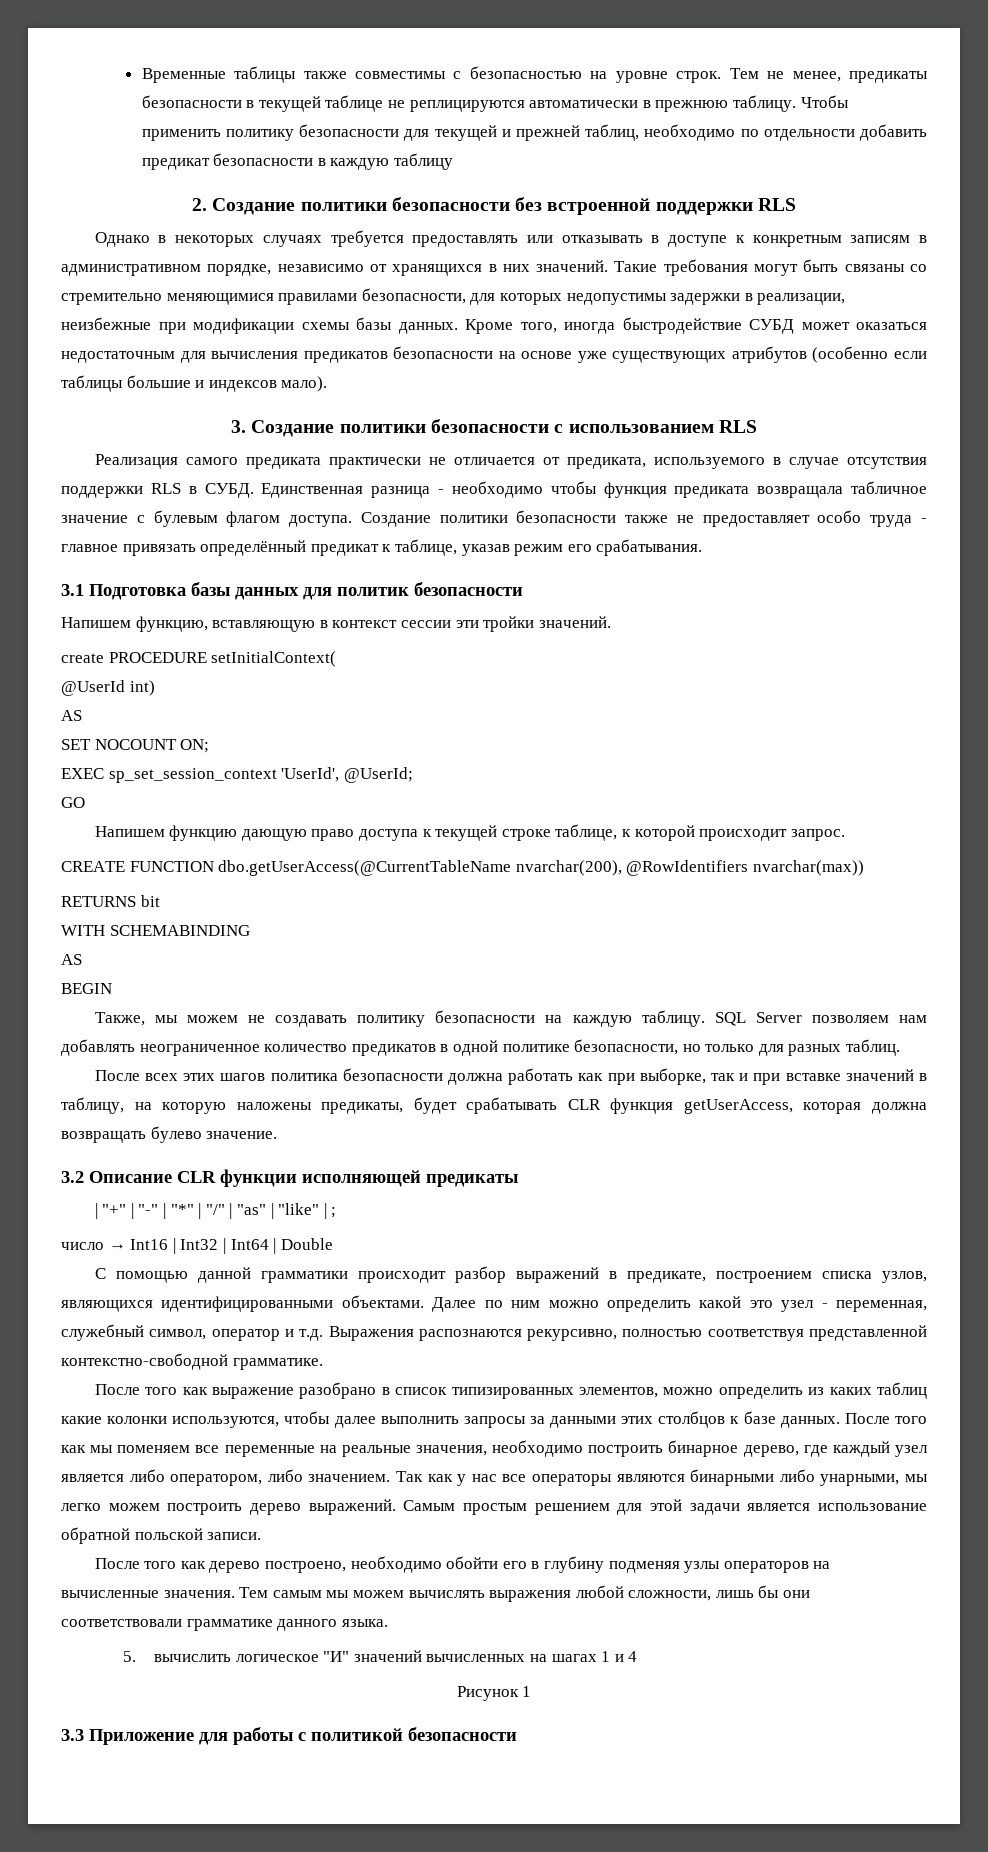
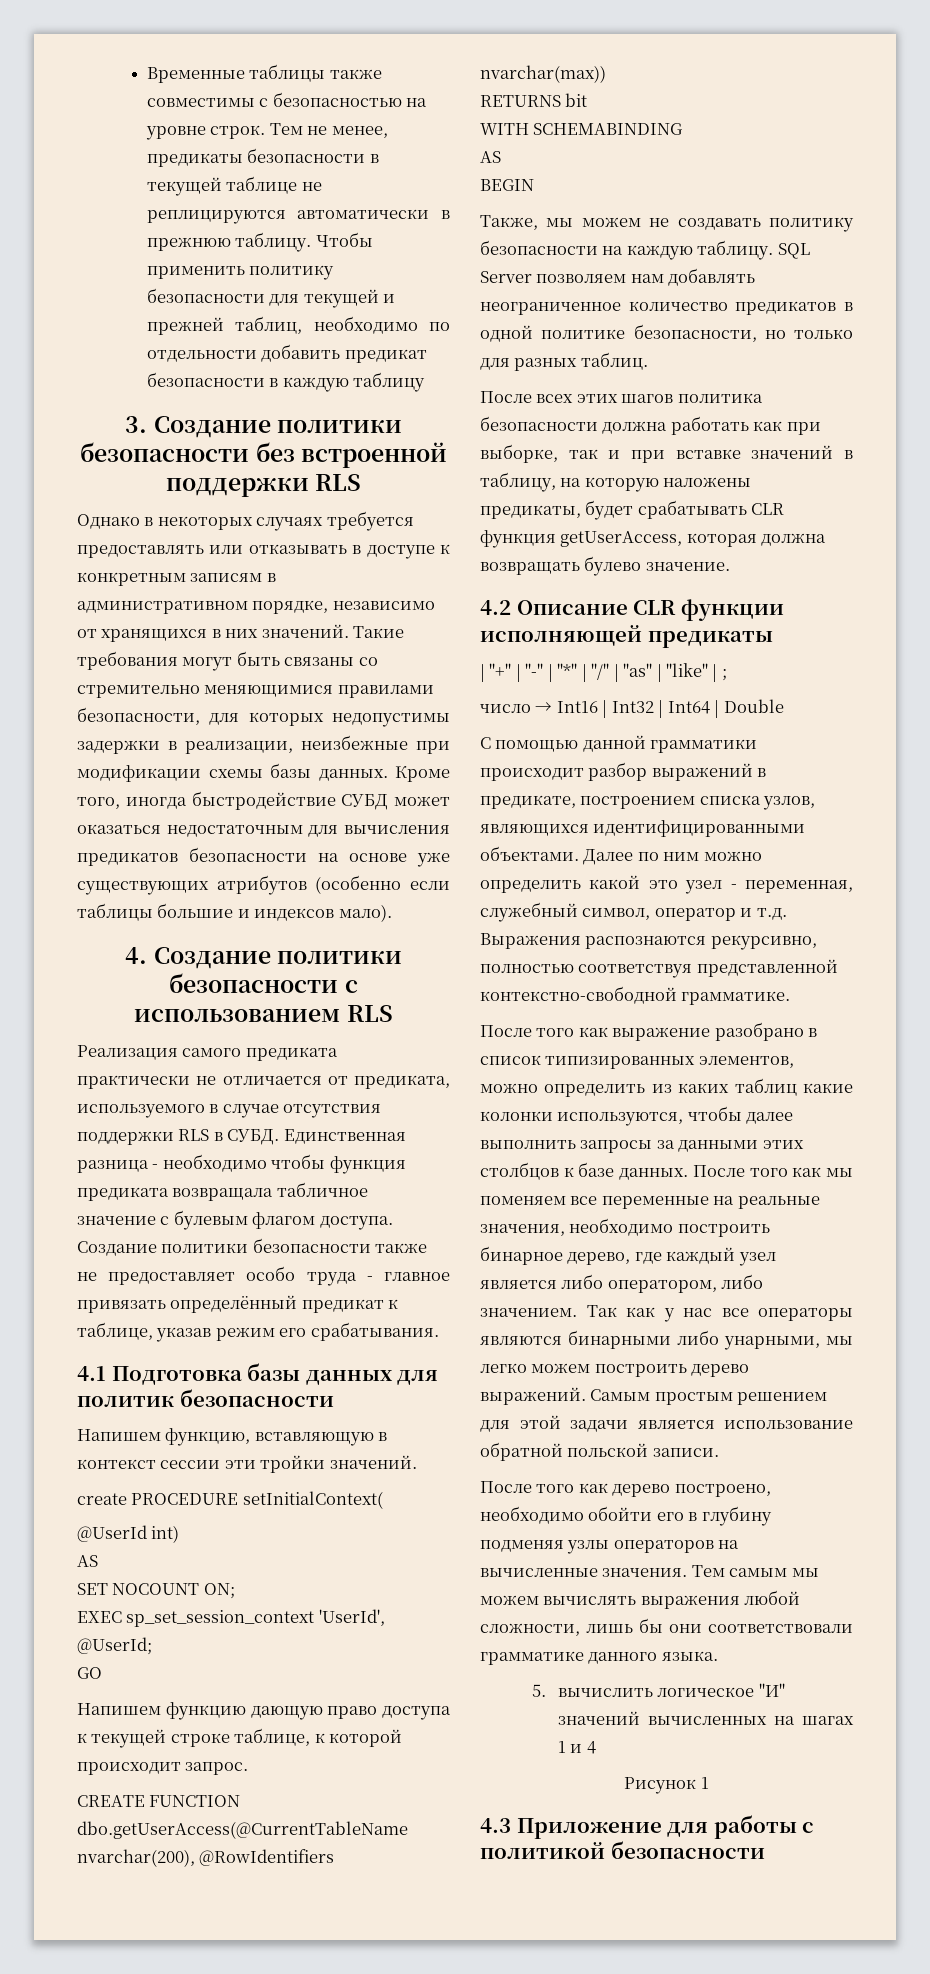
- 2. Создание политики безопасности без встроенной поддержки RLS
+ 3. Создание политики безопасности без встроенной поддержки RLS
- 3. Создание политики безопасности c использованием RLS
+ 4. Создание политики безопасности c использованием RLS
- 3.1 Подготовка базы данных для политик безопасности
+ 4.1 Подготовка базы данных для политик безопасности
- 3.2 Описание CLR функции исполняющей предикаты
+ 4.2 Описание CLR функции исполняющей предикаты
- 3.3 Приложение для работы с политикой безопасности
+ 4.3 Приложение для работы с политикой безопасности

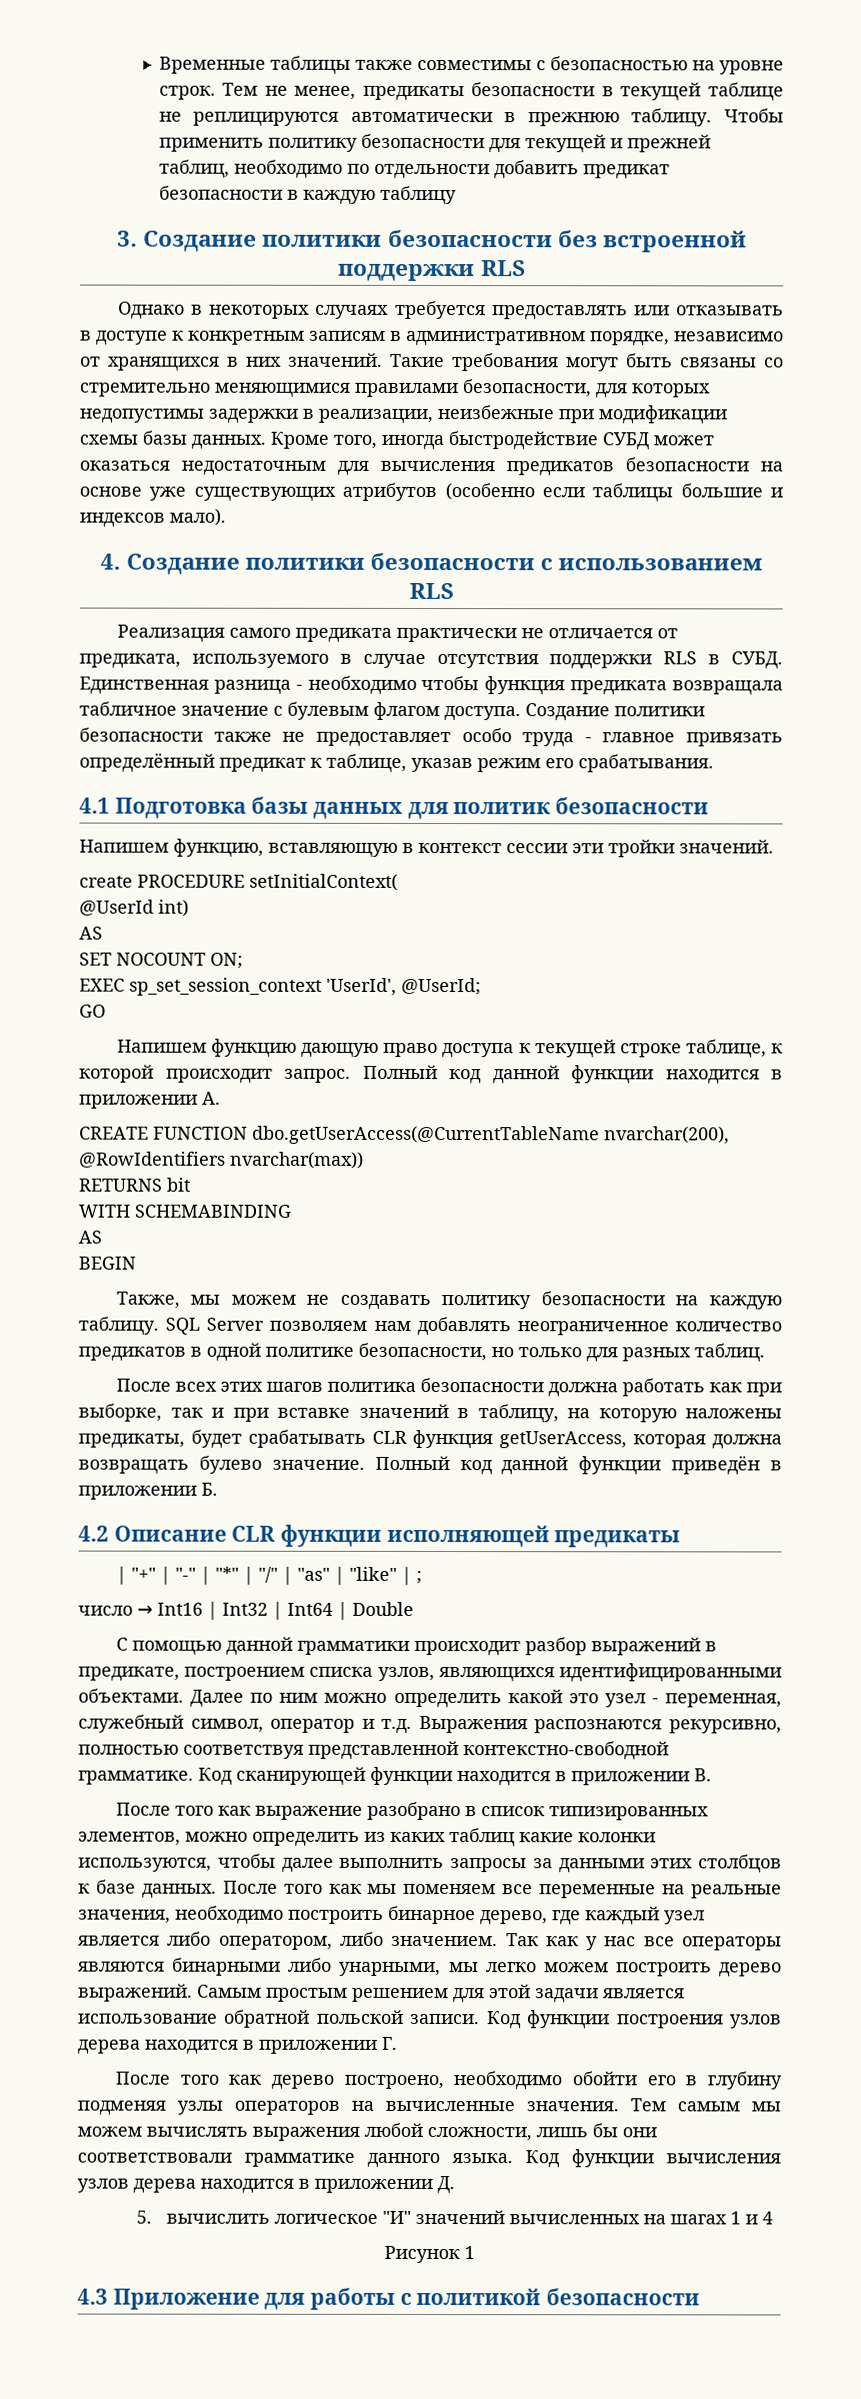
+ Полный код данной функции находится в приложении А.
+ Полный код данной функции приведён в приложении Б.
+ Код сканирующей функции находится в приложении В.
+ Код функции построения узлов дерева находится в приложении Г.
+ Код функции вычисления узлов дерева находится в приложении Д.

